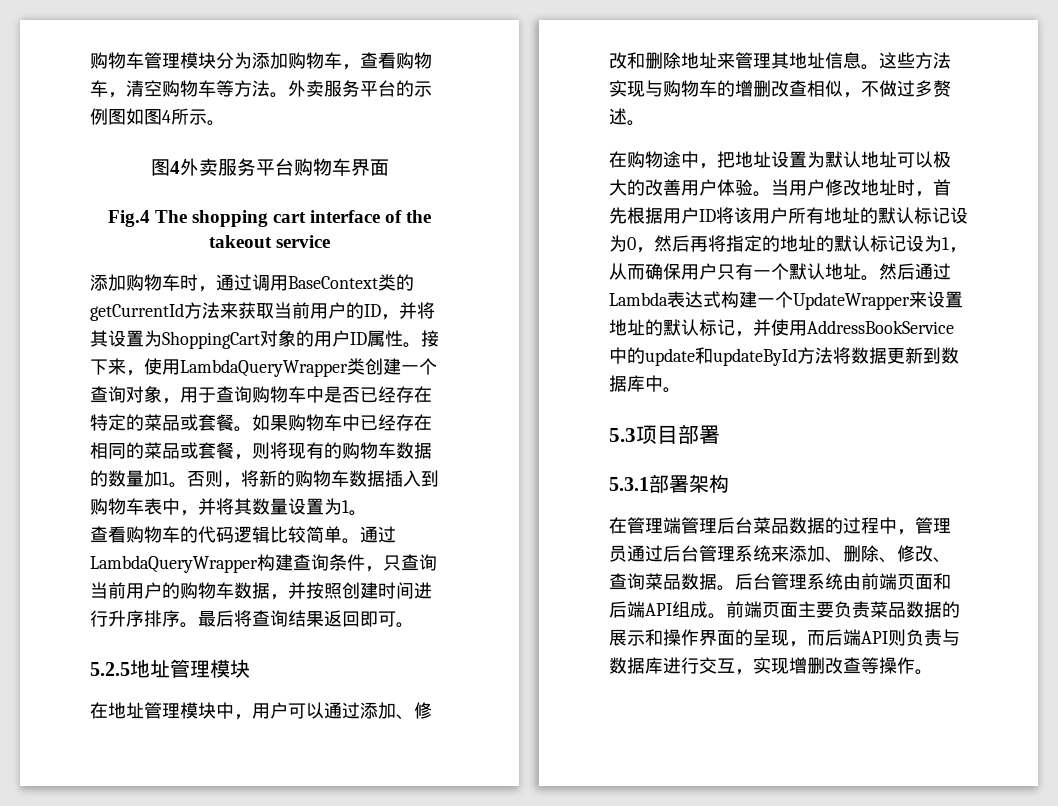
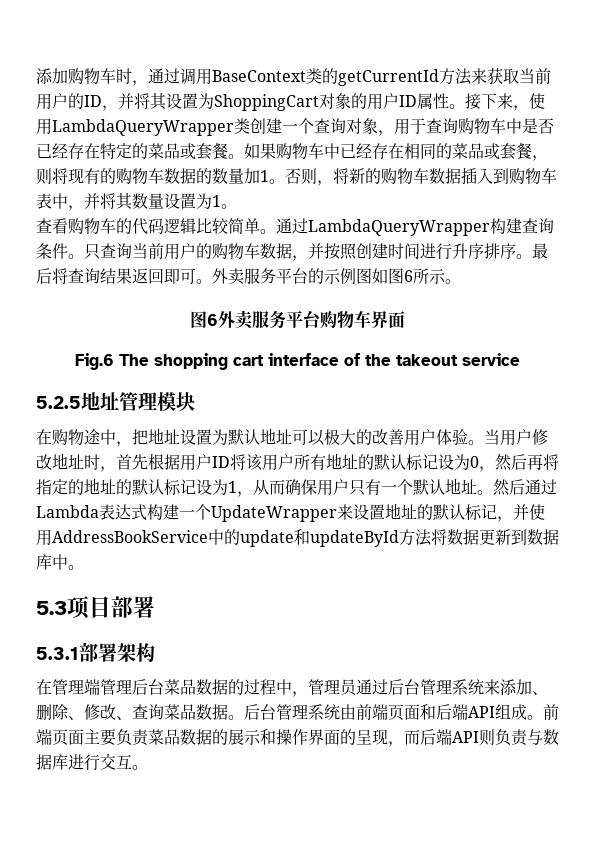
- 购物车管理模块分为添加购物车，查看购物车，清空购物车等方法。外卖服务平台的示例图如图4所示。
- 图4外卖服务平台购物车界面
- Fig.4 The shopping cart interface of the takeout service
- 通过LambdaQueryWrapper构建查询条件，只查询当前用户的购物车数据，并按照创建时间进行升序排序。
+ 通过LambdaQueryWrapper构建查询条件。只查询当前用户的购物车数据，并按照创建时间进行升序排序。
- 最后将查询结果返回即可。
+ 最后将查询结果返回即可。外卖服务平台的示例图如图6所示。
+ 图6外卖服务平台购物车界面
+ Fig.6 The shopping cart interface of the takeout service
  5.2.5地址管理模块
- 在地址管理模块中，用户可以通过添加、修改和删除地址来管理其地址信息。这些方法实现与购物车的增删改查相似，不做过多赘述。
- 前端页面主要负责菜品数据的展示和操作界面的呈现，而后端API则负责与数据库进行交互，实现增删改查等操作。
+ 前端页面主要负责菜品数据的展示和操作界面的呈现，而后端API则负责与数据库进行交互。

